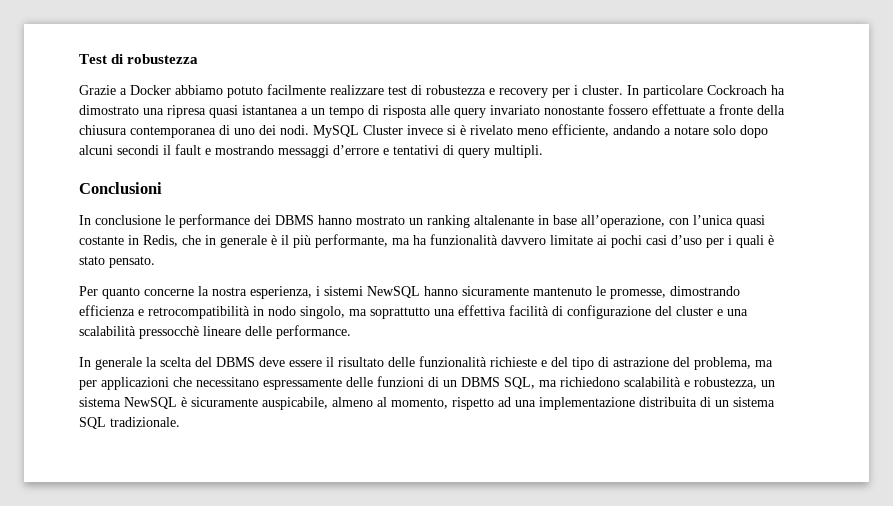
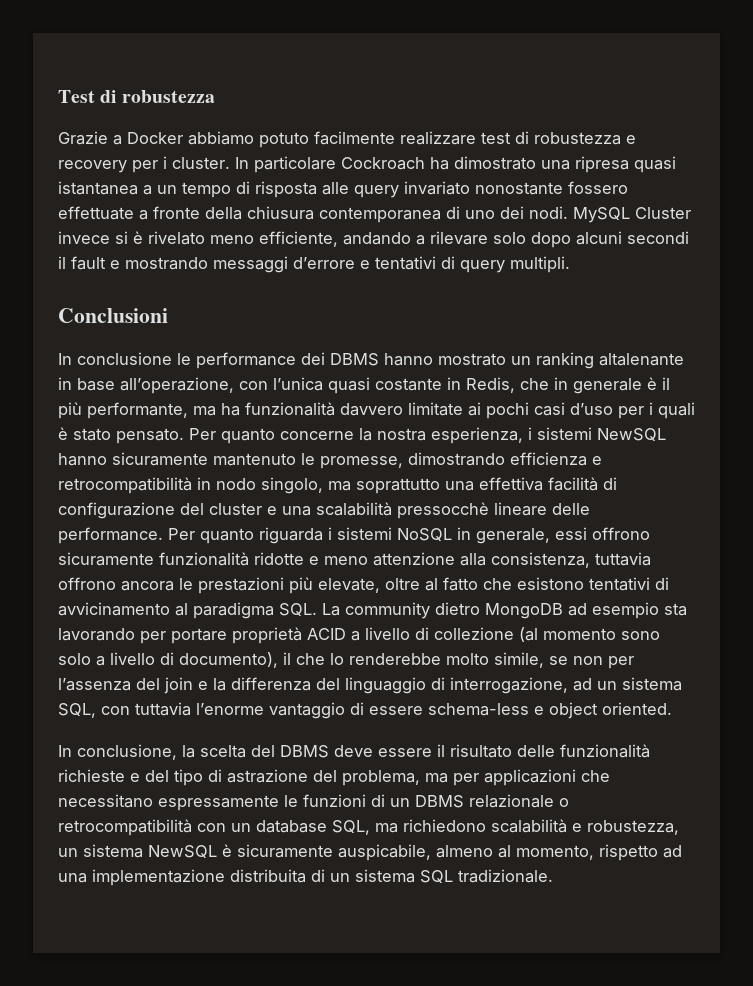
- MySQL Cluster invece si è rivelato meno efficiente, andando a notare solo dopo alcuni secondi il fault e mostrando messaggi d’errore e tentativi di query multipli.
+ MySQL Cluster invece si è rivelato meno efficiente, andando a rilevare solo dopo alcuni secondi il fault e mostrando messaggi d’errore e tentativi di query multipli.
- In conclusione le performance dei DBMS hanno mostrato un ranking altalenante in base all’operazione, con l’unica quasi costante in Redis, che in generale è il più performante, ma ha funzionalità davvero limitate ai pochi casi d’uso per i quali è stato pensato.
- Per quanto concerne la nostra esperienza, i sistemi NewSQL hanno sicuramente mantenuto le promesse, dimostrando efficienza e retrocompatibilità in nodo singolo, ma soprattutto una effettiva facilità di configurazione del cluster e una scalabilità pressocchè lineare delle performance.
- In generale la scelta del DBMS deve essere il risultato delle funzionalità richieste e del tipo di astrazione del problema, ma per applicazioni che necessitano espressamente delle funzioni di un DBMS SQL, ma richiedono scalabilità e robustezza, un sistema NewSQL è sicuramente auspicabile, almeno al momento, rispetto ad una implementazione distribuita di un sistema SQL tradizionale.
+ In conclusione le performance dei DBMS hanno mostrato un ranking altalenante in base all’operazione, con l’unica quasi costante in Redis, che in generale è il più performante, ma ha funzionalità davvero limitate ai pochi casi d’uso per i quali è stato pensato. Per quanto concerne la nostra esperienza, i sistemi NewSQL hanno sicuramente mantenuto le promesse, dimostrando efficienza e retrocompatibilità in nodo singolo, ma soprattutto una effettiva facilità di configurazione del cluster e una scalabilità pressocchè lineare delle performance. Per quanto riguarda i sistemi NoSQL in generale, essi offrono sicuramente funzionalità ridotte e meno attenzione alla consistenza, tuttavia offrono ancora le prestazioni più elevate, oltre al fatto che esistono tentativi di avvicinamento al paradigma SQL. La community dietro MongoDB ad esempio sta lavorando per portare proprietà ACID a livello di collezione (al momento sono solo a livello di documento), il che lo renderebbe molto simile, se non per l’assenza del join e la differenza del linguaggio di interrogazione, ad un sistema SQL, con tuttavia l’enorme vantaggio di essere schema-less e object oriented.
+ In conclusione, la scelta del DBMS deve essere il risultato delle funzionalità richieste e del tipo di astrazione del problema, ma per applicazioni che necessitano espressamente le funzioni di un DBMS relazionale o retrocompatibilità con un database SQL, ma richiedono scalabilità e robustezza, un sistema NewSQL è sicuramente auspicabile, almeno al momento, rispetto ad una implementazione distribuita di un sistema SQL tradizionale.

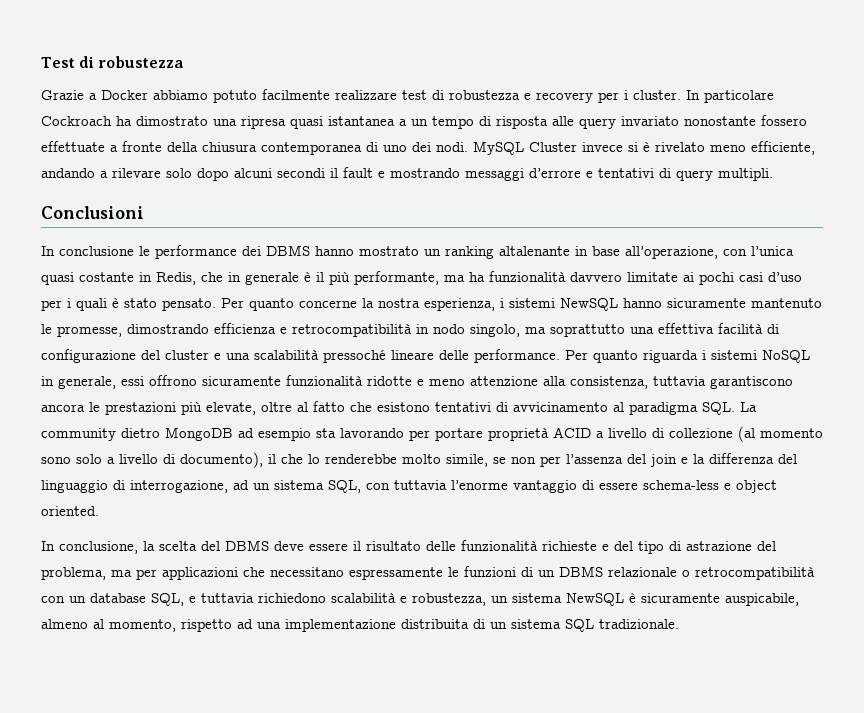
- Per quanto concerne la nostra esperienza, i sistemi NewSQL hanno sicuramente mantenuto le promesse, dimostrando efficienza e retrocompatibilità in nodo singolo, ma soprattutto una effettiva facilità di configurazione del cluster e una scalabilità pressocchè lineare delle performance.
+ Per quanto concerne la nostra esperienza, i sistemi NewSQL hanno sicuramente mantenuto le promesse, dimostrando efficienza e retrocompatibilità in nodo singolo, ma soprattutto una effettiva facilità di configurazione del cluster e una scalabilità pressoché lineare delle performance.
- Per quanto riguarda i sistemi NoSQL in generale, essi offrono sicuramente funzionalità ridotte e meno attenzione alla consistenza, tuttavia offrono ancora le prestazioni più elevate, oltre al fatto che esistono tentativi di avvicinamento al paradigma SQL. La community dietro MongoDB ad esempio sta lavorando per portare proprietà ACID a livello di collezione (al momento sono solo a livello di documento), il che lo renderebbe molto simile, se non per l’assenza del join e la differenza del linguaggio di interrogazione, ad un sistema SQL, con tuttavia l’enorme vantaggio di essere schema-less e object oriented.
+ Per quanto riguarda i sistemi NoSQL in generale, essi offrono sicuramente funzionalità ridotte e meno attenzione alla consistenza, tuttavia garantiscono ancora le prestazioni più elevate, oltre al fatto che esistono tentativi di avvicinamento al paradigma SQL. La community dietro MongoDB ad esempio sta lavorando per portare proprietà ACID a livello di collezione (al momento sono solo a livello di documento), il che lo renderebbe molto simile, se non per l’assenza del join e la differenza del linguaggio di interrogazione, ad un sistema SQL, con tuttavia l’enorme vantaggio di essere schema-less e object oriented.
- In conclusione, la scelta del DBMS deve essere il risultato delle funzionalità richieste e del tipo di astrazione del problema, ma per applicazioni che necessitano espressamente le funzioni di un DBMS relazionale o retrocompatibilità con un database SQL, ma richiedono scalabilità e robustezza, un sistema NewSQL è sicuramente auspicabile, almeno al momento, rispetto ad una implementazione distribuita di un sistema SQL tradizionale.
+ In conclusione, la scelta del DBMS deve essere il risultato delle funzionalità richieste e del tipo di astrazione del problema, ma per applicazioni che necessitano espressamente le funzioni di un DBMS relazionale o retrocompatibilità con un database SQL, e tuttavia richiedono scalabilità e robustezza, un sistema NewSQL è sicuramente auspicabile, almeno al momento, rispetto ad una implementazione distribuita di un sistema SQL tradizionale.

